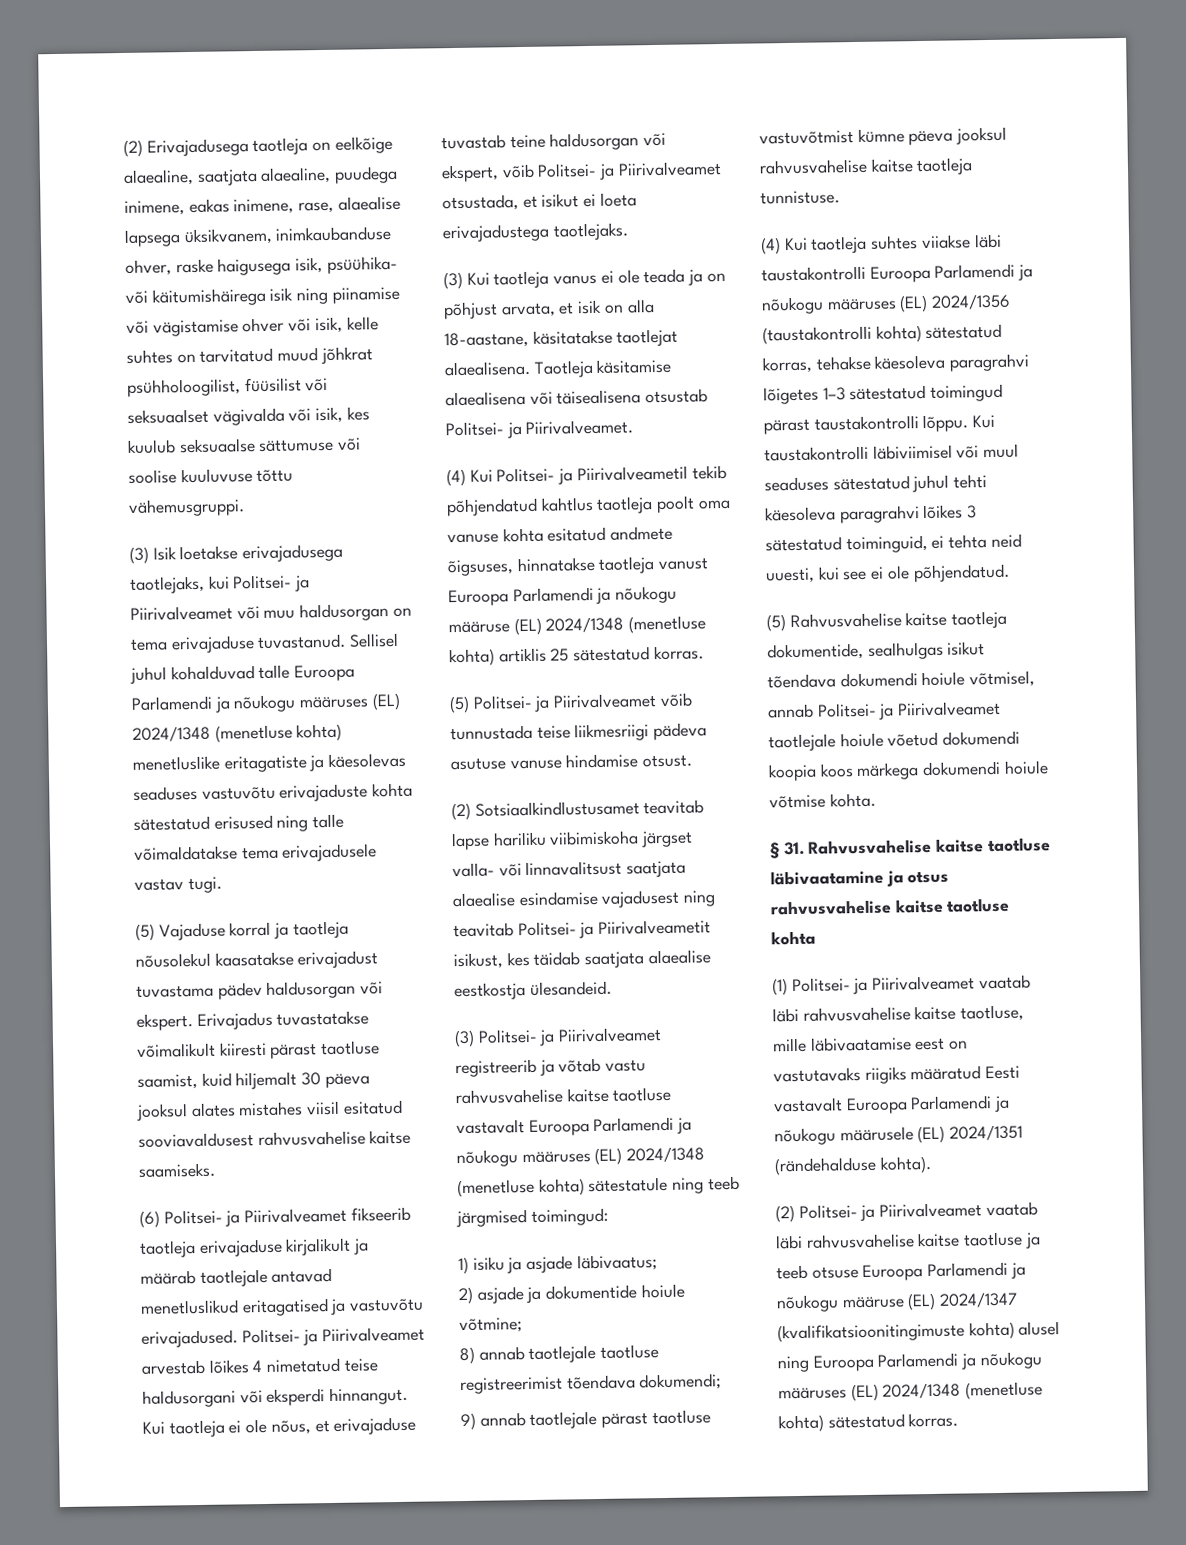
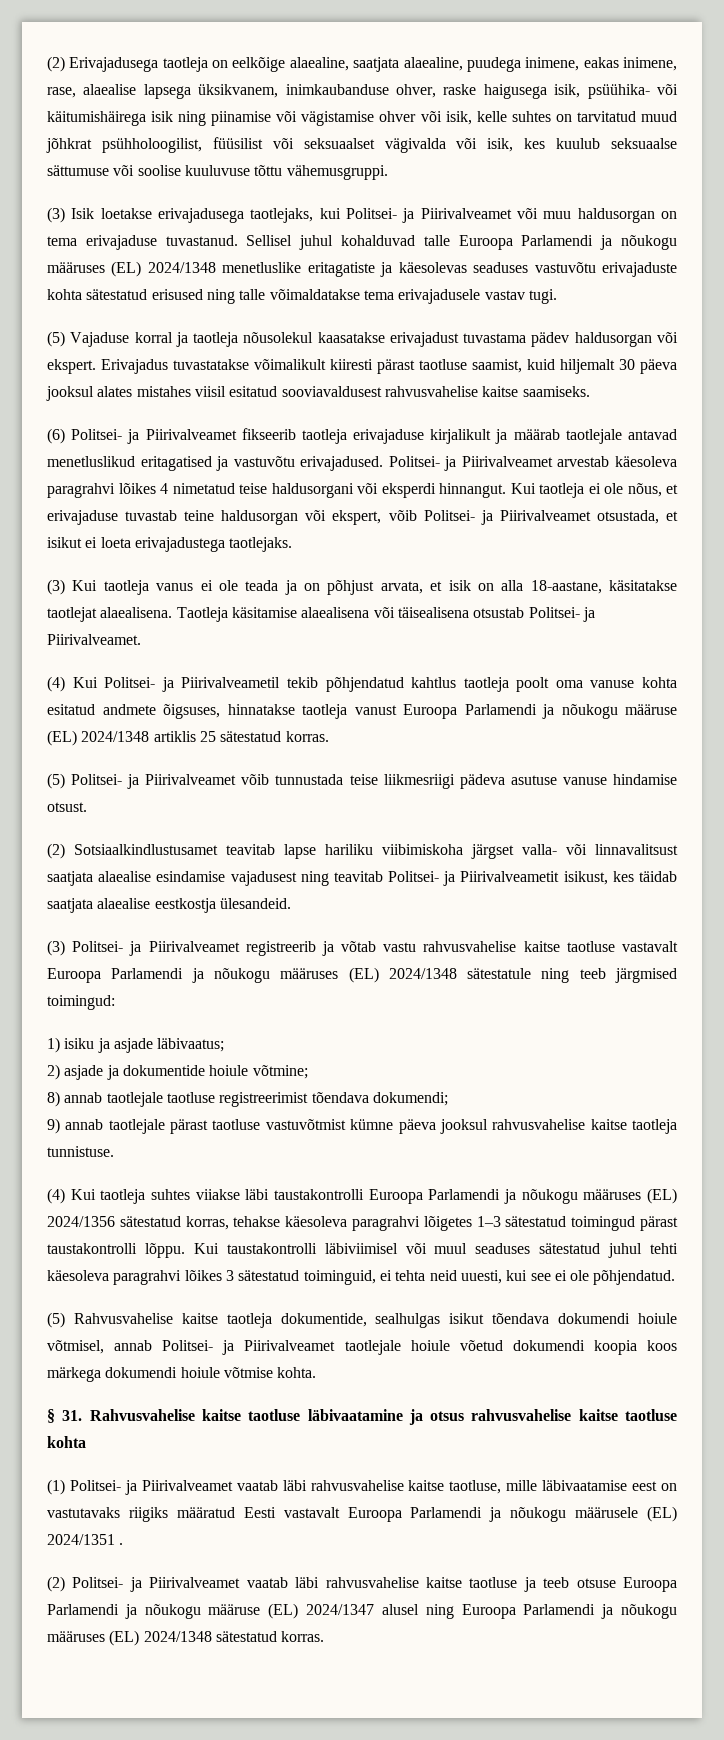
- Sellisel juhul kohalduvad talle Euroopa Parlamendi ja nõukogu määruses (EL) 2024/1348 (menetluse kohta) menetluslike eritagatiste ja käesolevas seaduses vastuvõtu erivajaduste kohta sätestatud erisused ning talle võimaldatakse tema erivajadusele vastav tugi.
+ Sellisel juhul kohalduvad talle Euroopa Parlamendi ja nõukogu määruses (EL) 2024/1348 menetluslike eritagatiste ja käesolevas seaduses vastuvõtu erivajaduste kohta sätestatud erisused ning talle võimaldatakse tema erivajadusele vastav tugi.
- Politsei- ja Piirivalveamet arvestab lõikes 4 nimetatud teise haldusorgani või eksperdi hinnangut.
+ Politsei- ja Piirivalveamet arvestab käesoleva paragrahvi lõikes 4 nimetatud teise haldusorgani või eksperdi hinnangut.
- (4) Kui Politsei- ja Piirivalveametil tekib põhjendatud kahtlus taotleja poolt oma vanuse kohta esitatud andmete õigsuses, hinnatakse taotleja vanust Euroopa Parlamendi ja nõukogu määruse (EL) 2024/1348 (menetluse kohta) artiklis 25 sätestatud korras.
+ (4) Kui Politsei- ja Piirivalveametil tekib põhjendatud kahtlus taotleja poolt oma vanuse kohta esitatud andmete õigsuses, hinnatakse taotleja vanust Euroopa Parlamendi ja nõukogu määruse (EL) 2024/1348 artiklis 25 sätestatud korras.
- (3) Politsei- ja Piirivalveamet registreerib ja võtab vastu rahvusvahelise kaitse taotluse vastavalt Euroopa Parlamendi ja nõukogu määruses (EL) 2024/1348 (menetluse kohta) sätestatule ning teeb järgmised toimingud:
+ (3) Politsei- ja Piirivalveamet registreerib ja võtab vastu rahvusvahelise kaitse taotluse vastavalt Euroopa Parlamendi ja nõukogu määruses (EL) 2024/1348 sätestatule ning teeb järgmised toimingud:
- (4) Kui taotleja suhtes viiakse läbi taustakontrolli Euroopa Parlamendi ja nõukogu määruses (EL) 2024/1356 (taustakontrolli kohta) sätestatud korras, tehakse käesoleva paragrahvi lõigetes 1–3 sätestatud toimingud pärast taustakontrolli lõppu.
+ (4) Kui taotleja suhtes viiakse läbi taustakontrolli Euroopa Parlamendi ja nõukogu määruses (EL) 2024/1356 sätestatud korras, tehakse käesoleva paragrahvi lõigetes 1–3 sätestatud toimingud pärast taustakontrolli lõppu.
- (1) Politsei- ja Piirivalveamet vaatab läbi rahvusvahelise kaitse taotluse, mille läbivaatamise eest on vastutavaks riigiks määratud Eesti vastavalt Euroopa Parlamendi ja nõukogu määrusele (EL) 2024/1351 (rändehalduse kohta).
+ (1) Politsei- ja Piirivalveamet vaatab läbi rahvusvahelise kaitse taotluse, mille läbivaatamise eest on vastutavaks riigiks määratud Eesti vastavalt Euroopa Parlamendi ja nõukogu määrusele (EL) 2024/1351 .
- (2) Politsei- ja Piirivalveamet vaatab läbi rahvusvahelise kaitse taotluse ja teeb otsuse Euroopa Parlamendi ja nõukogu määruse (EL) 2024/1347 (kvalifikatsioonitingimuste kohta) alusel ning Euroopa Parlamendi ja nõukogu määruses (EL) 2024/1348 (menetluse kohta) sätestatud korras.
+ (2) Politsei- ja Piirivalveamet vaatab läbi rahvusvahelise kaitse taotluse ja teeb otsuse Euroopa Parlamendi ja nõukogu määruse (EL) 2024/1347 alusel ning Euroopa Parlamendi ja nõukogu määruses (EL) 2024/1348 sätestatud korras.

